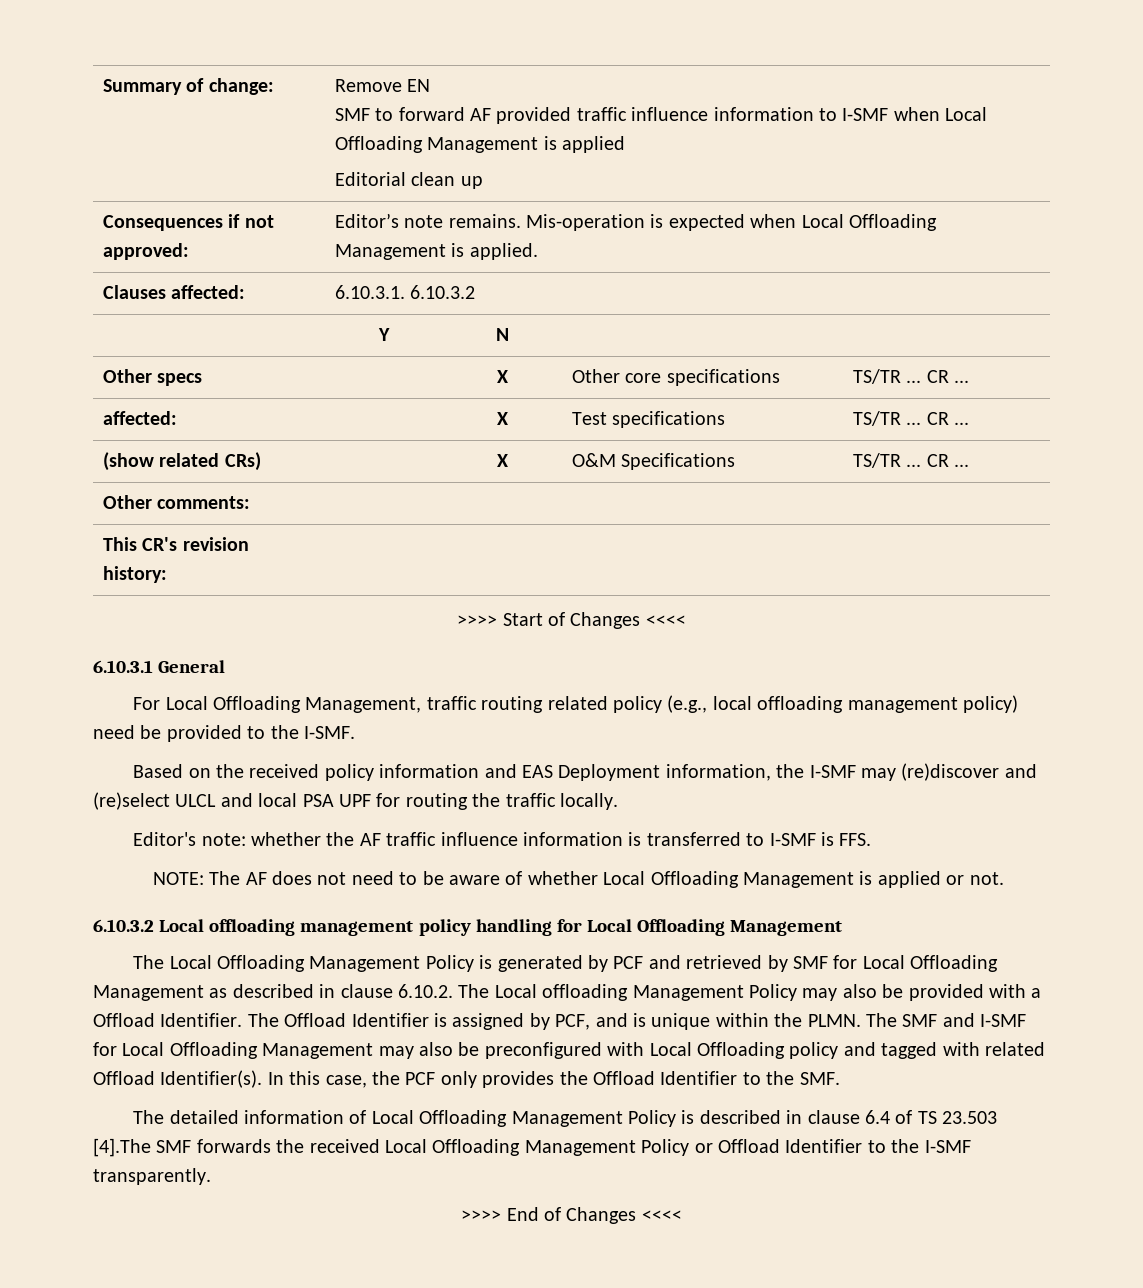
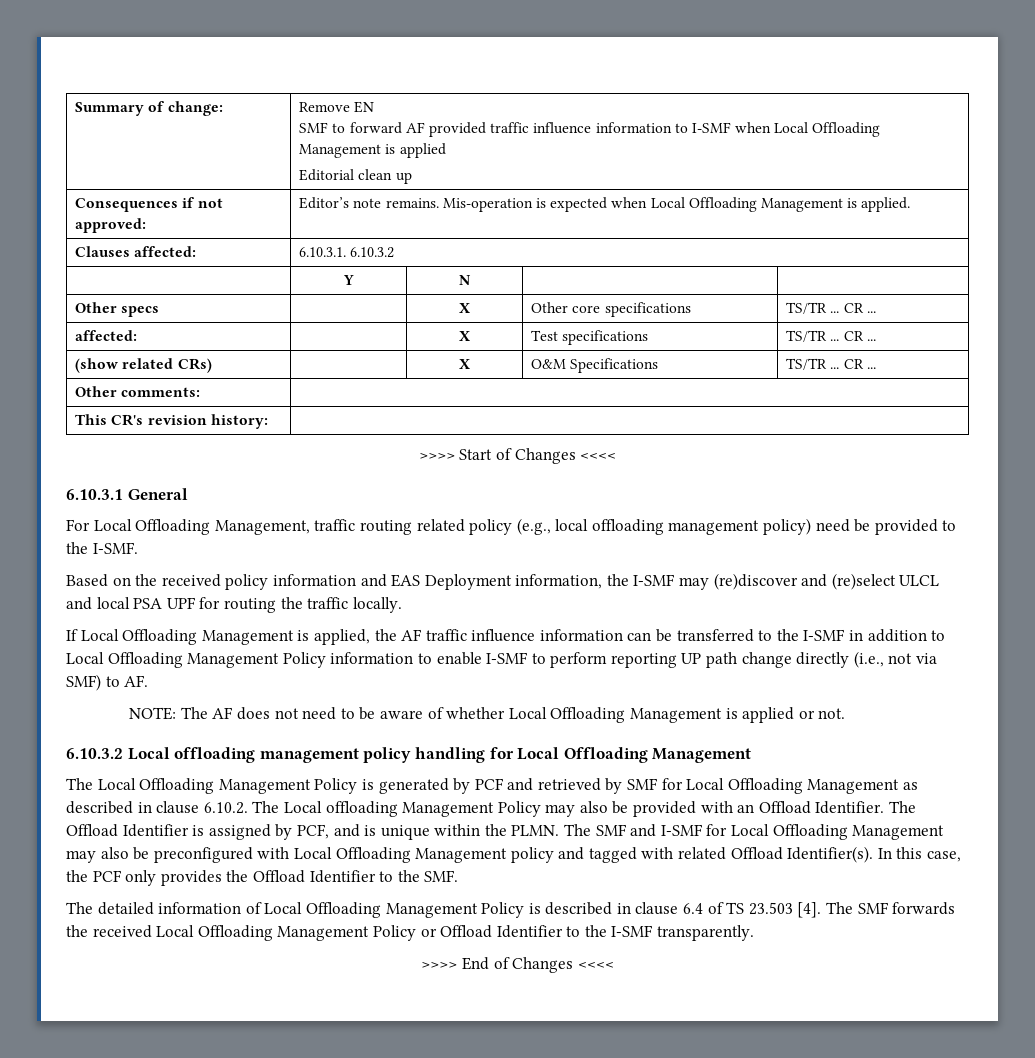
- Editor's note: whether the AF traffic influence information is transferred to I-SMF is FFS.
+ If Local Offloading Management is applied, the AF traffic influence information can be transferred to the I-SMF in addition to Local Offloading Management Policy information to enable I-SMF to perform reporting UP path change directly (i.e., not via SMF) to AF.
- The Local Offloading Management Policy is generated by PCF and retrieved by SMF for Local Offloading Management as described in clause 6.10.2. The Local offloading Management Policy may also be provided with a Offload Identifier.
+ The Local Offloading Management Policy is generated by PCF and retrieved by SMF for Local Offloading Management as described in clause 6.10.2. The Local offloading Management Policy may also be provided with an Offload Identifier.
- The SMF and I-SMF for Local Offloading Management may also be preconfigured with Local Offloading policy and tagged with related Offload Identifier(s).
+ The SMF and I-SMF for Local Offloading Management may also be preconfigured with Local Offloading Management policy and tagged with related Offload Identifier(s).
- The detailed information of Local Offloading Management Policy is described in clause 6.4 of TS 23.503 [4].The SMF forwards the received Local Offloading Management Policy or Offload Identifier to the I-SMF transparently.
+ The detailed information of Local Offloading Management Policy is described in clause 6.4 of TS 23.503 [4]. The SMF forwards the received Local Offloading Management Policy or Offload Identifier to the I-SMF transparently.

